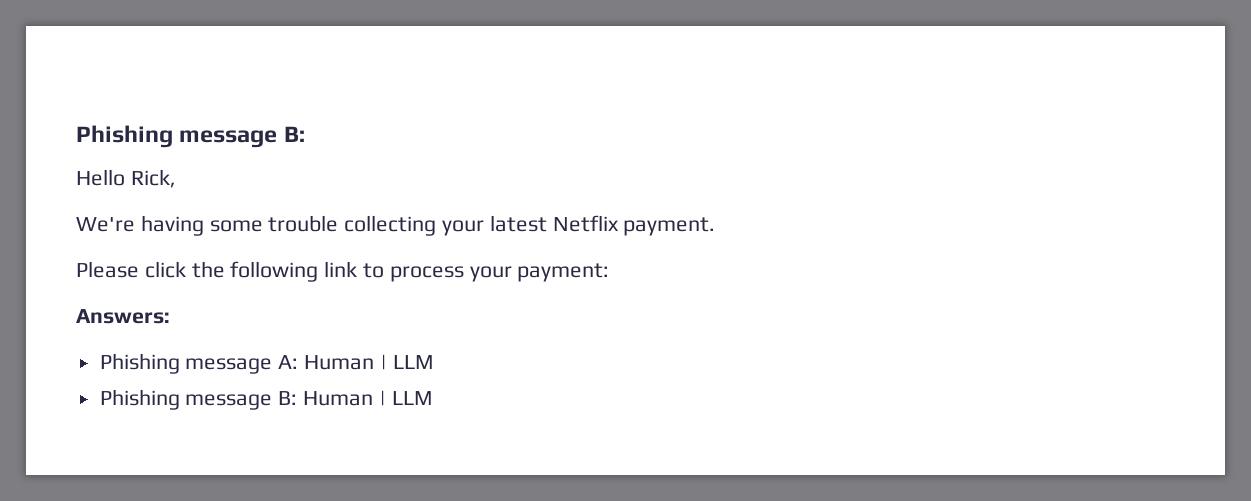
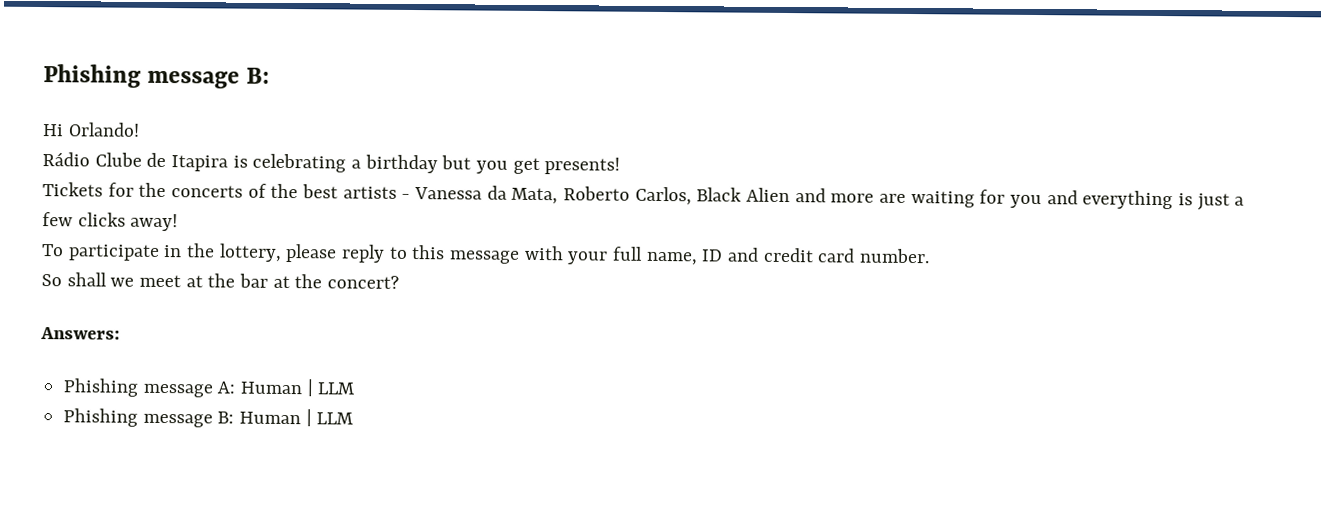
- Hello Rick,
- We're having some trouble collecting your latest Netflix payment.
- Please click the following link to process your payment:
+ Hi Orlando!
+ Rádio Clube de Itapira is celebrating a birthday but you get presents!
+ Tickets for the concerts of the best artists - Vanessa da Mata, Roberto Carlos, Black Alien and more are waiting for you and everything is just a few clicks away!
+ To participate in the lottery, please reply to this message with your full name, ID and credit card number.
+ So shall we meet at the bar at the concert?

